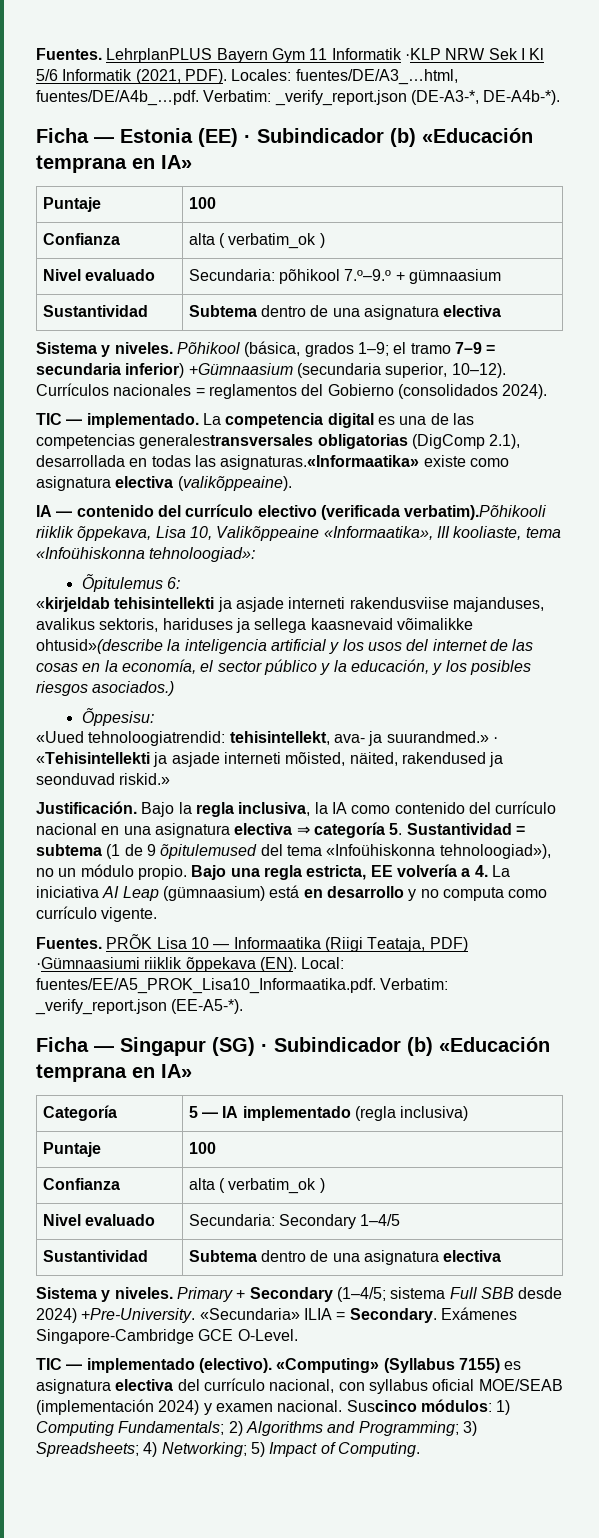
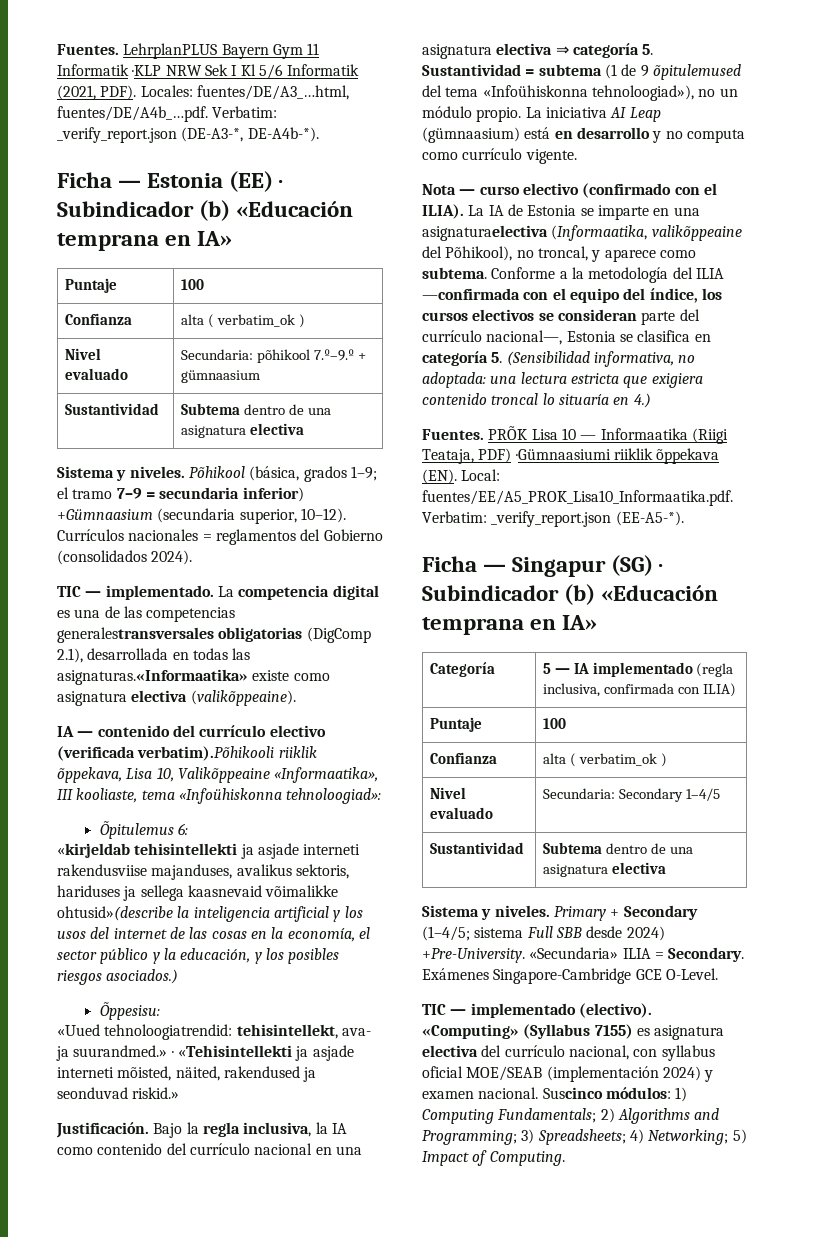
- Bajo una regla estricta, EE volvería a 4. La iniciativa AI Leap (gümnaasium) está en desarrollo y no computa como currículo vigente.
+ La iniciativa AI Leap (gümnaasium) está en desarrollo y no computa como currículo vigente.
+ Nota — curso electivo (confirmado con el ILIA). La IA de Estonia se imparte en una asignaturaelectiva (Informaatika, valikõppeaine del Põhikool), no troncal, y aparece como subtema. Conforme a la metodología del ILIA —confirmada con el equipo del índice, los cursos electivos se consideran parte del currículo nacional—, Estonia se clasifica en categoría 5. (Sensibilidad informativa, no adoptada: una lectura estricta que exigiera contenido troncal lo situaría en 4.)
- Categoría | 5 — IA implementado (regla inclusiva)
+ Categoría | 5 — IA implementado (regla inclusiva, confirmada con ILIA)

